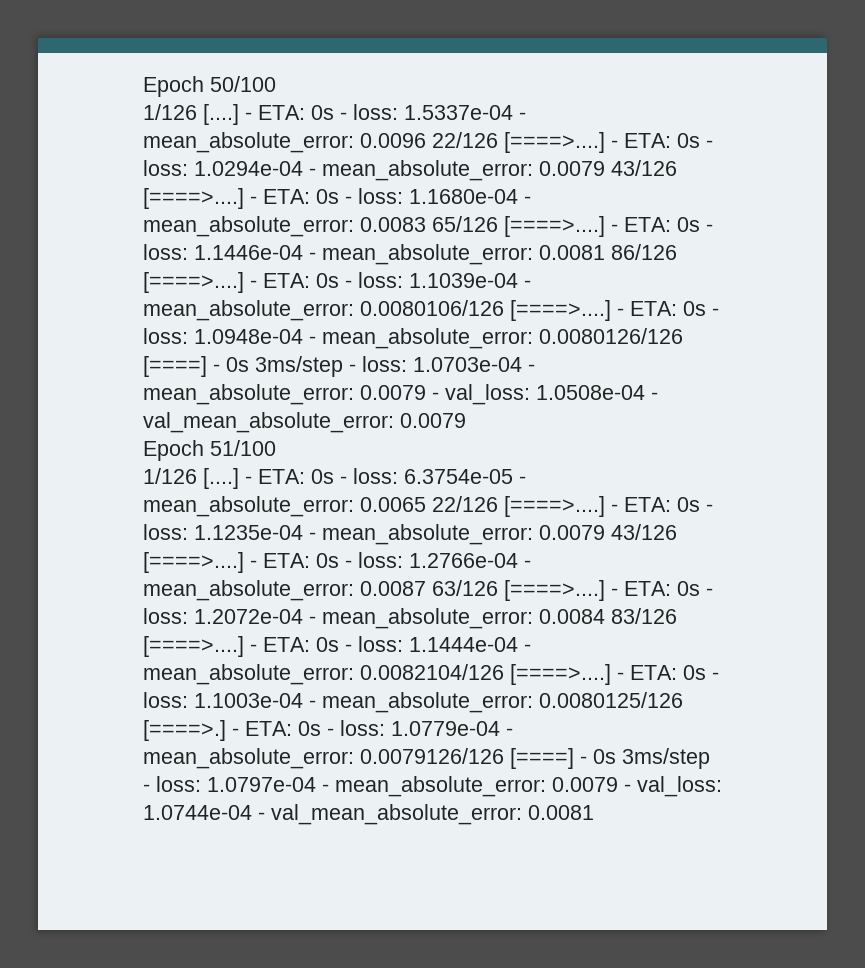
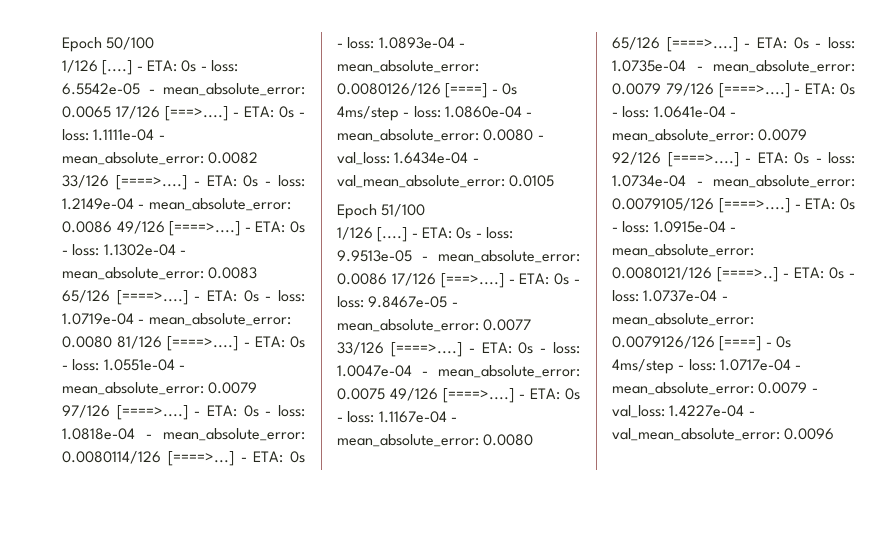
- - ETA: 0s - loss: 1.5337e-04 - mean_absolute_error: 0.0096 22/126 [====>....] - ETA: 0s - loss: 1.0294e-04 - mean_absolute_error: 0.0079 43/126 [====>....] - ETA: 0s - loss: 1.1680e-04 - mean_absolute_error: 0.0083 65/126 [====>....]
+ - ETA: 0s - loss: 6.5542e-05 - mean_absolute_error: 0.0065 17/126 [===>....] - ETA: 0s - loss: 1.1111e-04 - mean_absolute_error: 0.0082 33/126 [====>....] - ETA: 0s - loss: 1.2149e-04 - mean_absolute_error: 0.0086 49/126 [====>....] - ETA: 0s - loss: 1.1302e-04 - mean_absolute_error: 0.0083 65/126 [====>....]
- - ETA: 0s - loss: 1.1446e-04 - mean_absolute_error: 0.0081 86/126 [====>....] - ETA: 0s - loss: 1.1039e-04 - mean_absolute_error: 0.0080106/126 [====>....] - ETA: 0s - loss: 1.0948e-04 - mean_absolute_error: 0.0080126/126 [====] - 0s 3ms/step - loss: 1.0703e-04 - mean_absolute_error: 0.0079 - val_loss: 1.0508e-04 - val_mean_absolute_error: 0.0079
+ - ETA: 0s - loss: 1.0719e-04 - mean_absolute_error: 0.0080 81/126 [====>....] - ETA: 0s - loss: 1.0551e-04 - mean_absolute_error: 0.0079 97/126 [====>....] - ETA: 0s - loss: 1.0818e-04 - mean_absolute_error: 0.0080114/126 [====>...] - ETA: 0s - loss: 1.0893e-04 - mean_absolute_error: 0.0080126/126 [====] - 0s 4ms/step - loss: 1.0860e-04 - mean_absolute_error: 0.0080 - val_loss: 1.6434e-04 - val_mean_absolute_error: 0.0105
- - ETA: 0s - loss: 6.3754e-05 - mean_absolute_error: 0.0065 22/126 [====>....] - ETA: 0s - loss: 1.1235e-04 - mean_absolute_error: 0.0079 43/126 [====>....] - ETA: 0s - loss: 1.2766e-04 - mean_absolute_error: 0.0087 63/126 [====>....] - ETA: 0s - loss: 1.2072e-04 - mean_absolute_error: 0.0084 83/126 [====>....] - ETA: 0s - loss: 1.1444e-04 - mean_absolute_error: 0.0082104/126 [====>....] - ETA: 0s - loss: 1.1003e-04 - mean_absolute_error: 0.0080125/126 [====>.] - ETA: 0s - loss: 1.0779e-04 - mean_absolute_error: 0.0079126/126 [====] - 0s 3ms/step - loss: 1.0797e-04 - mean_absolute_error: 0.0079 - val_loss: 1.0744e-04 - val_mean_absolute_error: 0.0081
+ - ETA: 0s - loss: 9.9513e-05 - mean_absolute_error: 0.0086 17/126 [===>....] - ETA: 0s - loss: 9.8467e-05 - mean_absolute_error: 0.0077 33/126 [====>....] - ETA: 0s - loss: 1.0047e-04 - mean_absolute_error: 0.0075 49/126 [====>....] - ETA: 0s - loss: 1.1167e-04 - mean_absolute_error: 0.0080 65/126 [====>....] - ETA: 0s - loss: 1.0735e-04 - mean_absolute_error: 0.0079 79/126 [====>....] - ETA: 0s - loss: 1.0641e-04 - mean_absolute_error: 0.0079 92/126 [====>....] - ETA: 0s - loss: 1.0734e-04 - mean_absolute_error: 0.0079105/126 [====>....] - ETA: 0s - loss: 1.0915e-04 - mean_absolute_error: 0.0080121/126 [====>..] - ETA: 0s - loss: 1.0737e-04 - mean_absolute_error: 0.0079126/126 [====] - 0s 4ms/step - loss: 1.0717e-04 - mean_absolute_error: 0.0079 - val_loss: 1.4227e-04 - val_mean_absolute_error: 0.0096

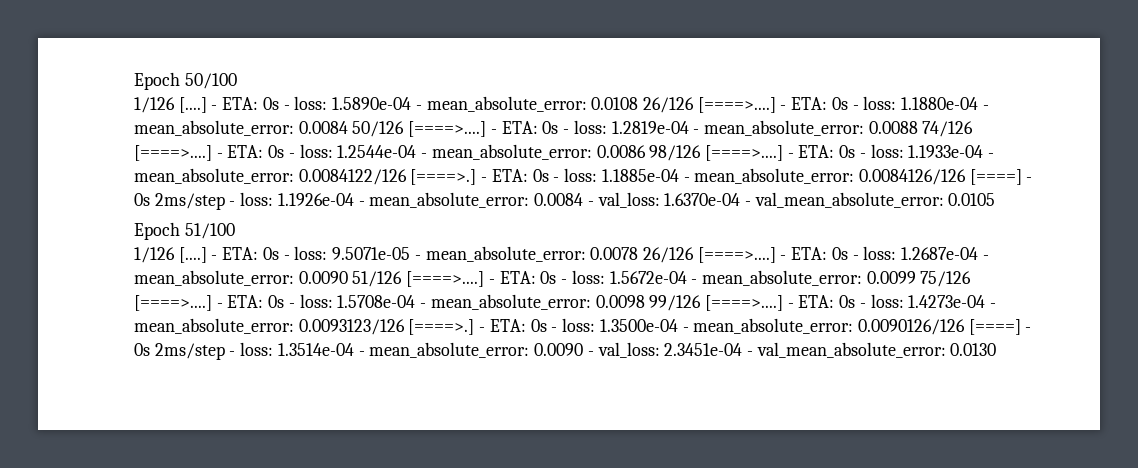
- - ETA: 0s - loss: 6.5542e-05 - mean_absolute_error: 0.0065 17/126 [===>....] - ETA: 0s - loss: 1.1111e-04 - mean_absolute_error: 0.0082 33/126 [====>....] - ETA: 0s - loss: 1.2149e-04 - mean_absolute_error: 0.0086 49/126 [====>....] - ETA: 0s - loss: 1.1302e-04 - mean_absolute_error: 0.0083 65/126 [====>....] - ETA: 0s - loss: 1.0719e-04 - mean_absolute_error: 0.0080 81/126 [====>....] - ETA: 0s - loss: 1.0551e-04 - mean_absolute_error: 0.0079 97/126 [====>....] - ETA: 0s - loss: 1.0818e-04 - mean_absolute_error: 0.0080114/126 [====>...] - ETA: 0s - loss: 1.0893e-04 - mean_absolute_error: 0.0080126/126 [====] - 0s 4ms/step - loss: 1.0860e-04 - mean_absolute_error: 0.0080 - val_loss: 1.6434e-04 - val_mean_absolute_error: 0.0105
+ - ETA: 0s - loss: 1.5890e-04 - mean_absolute_error: 0.0108 26/126 [====>....] - ETA: 0s - loss: 1.1880e-04 - mean_absolute_error: 0.0084 50/126 [====>....] - ETA: 0s - loss: 1.2819e-04 - mean_absolute_error: 0.0088 74/126 [====>....] - ETA: 0s - loss: 1.2544e-04 - mean_absolute_error: 0.0086 98/126 [====>....] - ETA: 0s - loss: 1.1933e-04 - mean_absolute_error: 0.0084122/126 [====>.] - ETA: 0s - loss: 1.1885e-04 - mean_absolute_error: 0.0084126/126 [====] - 0s 2ms/step - loss: 1.1926e-04 - mean_absolute_error: 0.0084 - val_loss: 1.6370e-04 - val_mean_absolute_error: 0.0105
- - ETA: 0s - loss: 9.9513e-05 - mean_absolute_error: 0.0086 17/126 [===>....] - ETA: 0s - loss: 9.8467e-05 - mean_absolute_error: 0.0077 33/126 [====>....] - ETA: 0s - loss: 1.0047e-04 - mean_absolute_error: 0.0075 49/126 [====>....] - ETA: 0s - loss: 1.1167e-04 - mean_absolute_error: 0.0080 65/126 [====>....] - ETA: 0s - loss: 1.0735e-04 - mean_absolute_error: 0.0079 79/126 [====>....] - ETA: 0s - loss: 1.0641e-04 - mean_absolute_error: 0.0079 92/126 [====>....] - ETA: 0s - loss: 1.0734e-04 - mean_absolute_error: 0.0079105/126 [====>....] - ETA: 0s - loss: 1.0915e-04 - mean_absolute_error: 0.0080121/126 [====>..] - ETA: 0s - loss: 1.0737e-04 - mean_absolute_error: 0.0079126/126 [====] - 0s 4ms/step - loss: 1.0717e-04 - mean_absolute_error: 0.0079 - val_loss: 1.4227e-04 - val_mean_absolute_error: 0.0096
+ - ETA: 0s - loss: 9.5071e-05 - mean_absolute_error: 0.0078 26/126 [====>....] - ETA: 0s - loss: 1.2687e-04 - mean_absolute_error: 0.0090 51/126 [====>....] - ETA: 0s - loss: 1.5672e-04 - mean_absolute_error: 0.0099 75/126 [====>....] - ETA: 0s - loss: 1.5708e-04 - mean_absolute_error: 0.0098 99/126 [====>....] - ETA: 0s - loss: 1.4273e-04 - mean_absolute_error: 0.0093123/126 [====>.] - ETA: 0s - loss: 1.3500e-04 - mean_absolute_error: 0.0090126/126 [====] - 0s 2ms/step - loss: 1.3514e-04 - mean_absolute_error: 0.0090 - val_loss: 2.3451e-04 - val_mean_absolute_error: 0.0130

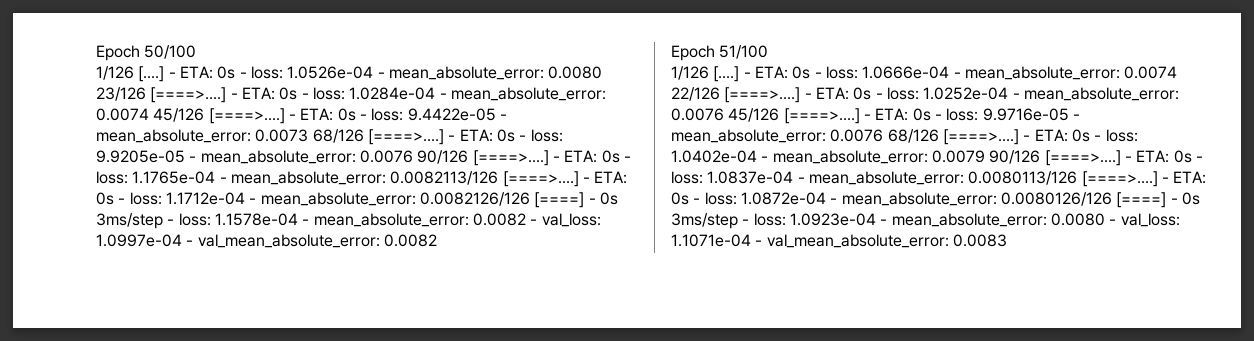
- - ETA: 0s - loss: 1.5890e-04 - mean_absolute_error: 0.0108 26/126 [====>....] - ETA: 0s - loss: 1.1880e-04 - mean_absolute_error: 0.0084 50/126 [====>....] - ETA: 0s - loss: 1.2819e-04 - mean_absolute_error: 0.0088 74/126 [====>....] - ETA: 0s - loss: 1.2544e-04 - mean_absolute_error: 0.0086 98/126 [====>....] - ETA: 0s - loss: 1.1933e-04 - mean_absolute_error: 0.0084122/126 [====>.] - ETA: 0s - loss: 1.1885e-04 - mean_absolute_error: 0.0084126/126 [====] - 0s 2ms/step - loss: 1.1926e-04 - mean_absolute_error: 0.0084 - val_loss: 1.6370e-04 - val_mean_absolute_error: 0.0105
+ - ETA: 0s - loss: 1.0526e-04 - mean_absolute_error: 0.0080 23/126 [====>....] - ETA: 0s - loss: 1.0284e-04 - mean_absolute_error: 0.0074 45/126 [====>....] - ETA: 0s - loss: 9.4422e-05 - mean_absolute_error: 0.0073 68/126 [====>....] - ETA: 0s - loss: 9.9205e-05 - mean_absolute_error: 0.0076 90/126 [====>....] - ETA: 0s - loss: 1.1765e-04 - mean_absolute_error: 0.0082113/126 [====>....] - ETA: 0s - loss: 1.1712e-04 - mean_absolute_error: 0.0082126/126 [====] - 0s 3ms/step - loss: 1.1578e-04 - mean_absolute_error: 0.0082 - val_loss: 1.0997e-04 - val_mean_absolute_error: 0.0082
- - ETA: 0s - loss: 9.5071e-05 - mean_absolute_error: 0.0078 26/126 [====>....] - ETA: 0s - loss: 1.2687e-04 - mean_absolute_error: 0.0090 51/126 [====>....] - ETA: 0s - loss: 1.5672e-04 - mean_absolute_error: 0.0099 75/126 [====>....] - ETA: 0s - loss: 1.5708e-04 - mean_absolute_error: 0.0098 99/126 [====>....] - ETA: 0s - loss: 1.4273e-04 - mean_absolute_error: 0.0093123/126 [====>.] - ETA: 0s - loss: 1.3500e-04 - mean_absolute_error: 0.0090126/126 [====] - 0s 2ms/step - loss: 1.3514e-04 - mean_absolute_error: 0.0090 - val_loss: 2.3451e-04 - val_mean_absolute_error: 0.0130
+ - ETA: 0s - loss: 1.0666e-04 - mean_absolute_error: 0.0074 22/126 [====>....] - ETA: 0s - loss: 1.0252e-04 - mean_absolute_error: 0.0076 45/126 [====>....] - ETA: 0s - loss: 9.9716e-05 - mean_absolute_error: 0.0076 68/126 [====>....] - ETA: 0s - loss: 1.0402e-04 - mean_absolute_error: 0.0079 90/126 [====>....] - ETA: 0s - loss: 1.0837e-04 - mean_absolute_error: 0.0080113/126 [====>....] - ETA: 0s - loss: 1.0872e-04 - mean_absolute_error: 0.0080126/126 [====] - 0s 3ms/step - loss: 1.0923e-04 - mean_absolute_error: 0.0080 - val_loss: 1.1071e-04 - val_mean_absolute_error: 0.0083

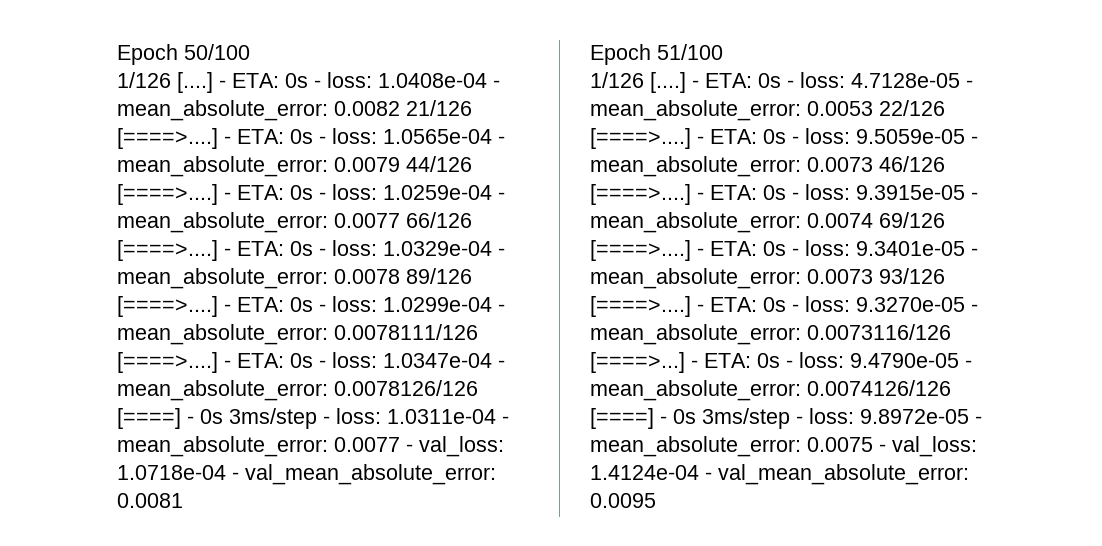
- - ETA: 0s - loss: 1.0526e-04 - mean_absolute_error: 0.0080 23/126 [====>....] - ETA: 0s - loss: 1.0284e-04 - mean_absolute_error: 0.0074 45/126 [====>....] - ETA: 0s - loss: 9.4422e-05 - mean_absolute_error: 0.0073 68/126 [====>....] - ETA: 0s - loss: 9.9205e-05 - mean_absolute_error: 0.0076 90/126 [====>....] - ETA: 0s - loss: 1.1765e-04 - mean_absolute_error: 0.0082113/126 [====>....] - ETA: 0s - loss: 1.1712e-04 - mean_absolute_error: 0.0082126/126 [====] - 0s 3ms/step - loss: 1.1578e-04 - mean_absolute_error: 0.0082 - val_loss: 1.0997e-04 - val_mean_absolute_error: 0.0082
+ - ETA: 0s - loss: 1.0408e-04 - mean_absolute_error: 0.0082 21/126 [====>....] - ETA: 0s - loss: 1.0565e-04 - mean_absolute_error: 0.0079 44/126 [====>....] - ETA: 0s - loss: 1.0259e-04 - mean_absolute_error: 0.0077 66/126 [====>....] - ETA: 0s - loss: 1.0329e-04 - mean_absolute_error: 0.0078 89/126 [====>....] - ETA: 0s - loss: 1.0299e-04 - mean_absolute_error: 0.0078111/126 [====>....] - ETA: 0s - loss: 1.0347e-04 - mean_absolute_error: 0.0078126/126 [====] - 0s 3ms/step - loss: 1.0311e-04 - mean_absolute_error: 0.0077 - val_loss: 1.0718e-04 - val_mean_absolute_error: 0.0081
- - ETA: 0s - loss: 1.0666e-04 - mean_absolute_error: 0.0074 22/126 [====>....]
+ - ETA: 0s - loss: 4.7128e-05 - mean_absolute_error: 0.0053 22/126 [====>....]
- - ETA: 0s - loss: 1.0252e-04 - mean_absolute_error: 0.0076 45/126 [====>....] - ETA: 0s - loss: 9.9716e-05 - mean_absolute_error: 0.0076 68/126 [====>....] - ETA: 0s - loss: 1.0402e-04 - mean_absolute_error: 0.0079 90/126 [====>....] - ETA: 0s - loss: 1.0837e-04 - mean_absolute_error: 0.0080113/126 [====>....] - ETA: 0s - loss: 1.0872e-04 - mean_absolute_error: 0.0080126/126 [====] - 0s 3ms/step - loss: 1.0923e-04 - mean_absolute_error: 0.0080 - val_loss: 1.1071e-04 - val_mean_absolute_error: 0.0083
+ - ETA: 0s - loss: 9.5059e-05 - mean_absolute_error: 0.0073 46/126 [====>....] - ETA: 0s - loss: 9.3915e-05 - mean_absolute_error: 0.0074 69/126 [====>....] - ETA: 0s - loss: 9.3401e-05 - mean_absolute_error: 0.0073 93/126 [====>....] - ETA: 0s - loss: 9.3270e-05 - mean_absolute_error: 0.0073116/126 [====>...] - ETA: 0s - loss: 9.4790e-05 - mean_absolute_error: 0.0074126/126 [====] - 0s 3ms/step - loss: 9.8972e-05 - mean_absolute_error: 0.0075 - val_loss: 1.4124e-04 - val_mean_absolute_error: 0.0095

